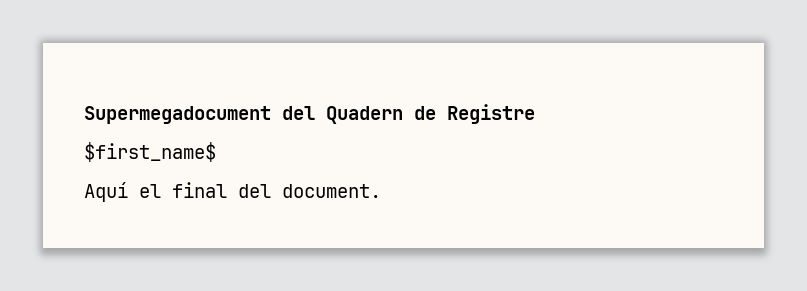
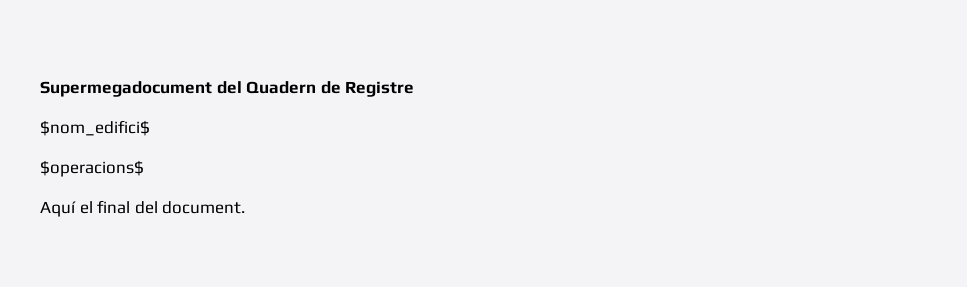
- $first_name$
+ $nom_edifici$
+ $operacions$

